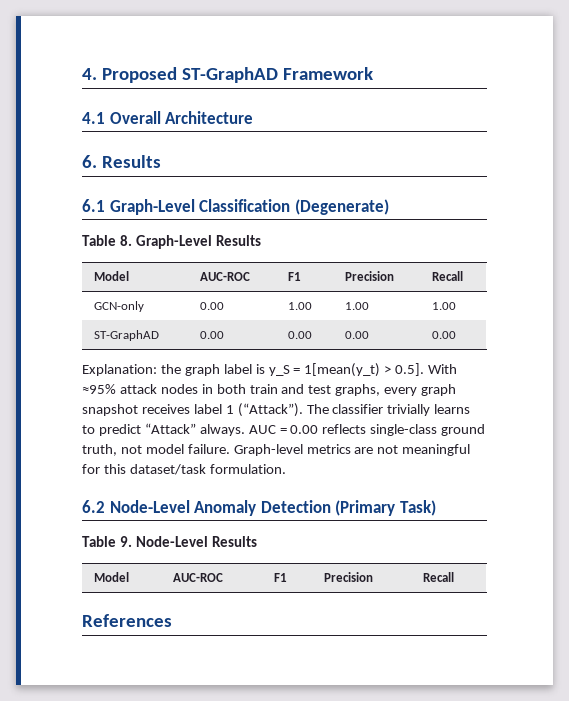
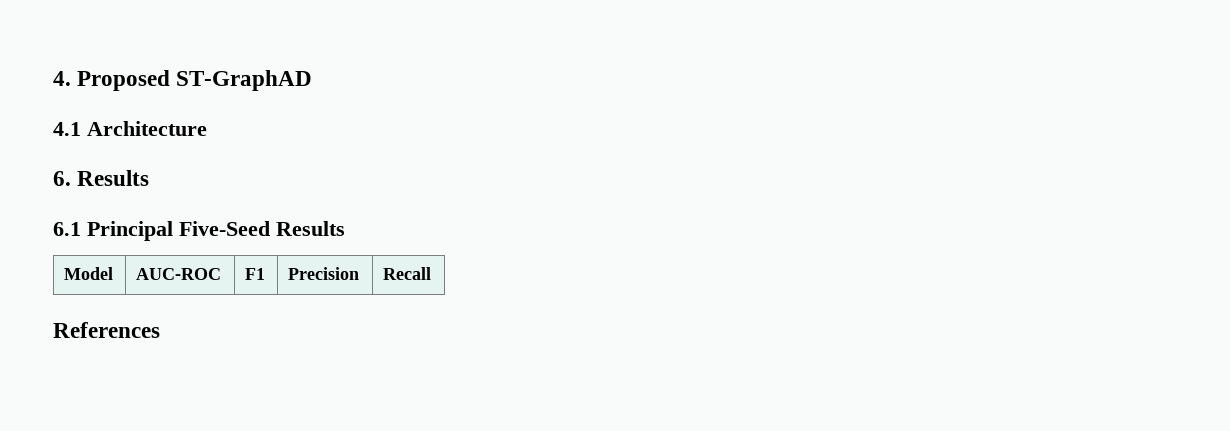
- 4. Proposed ST-GraphAD Framework
+ 4. Proposed ST-GraphAD
- 4.1 Overall Architecture
+ 4.1 Architecture
- 6.1 Graph-Level Classification (Degenerate)
- Table 8. Graph-Level Results
- Model | AUC-ROC | F1 | Precision | Recall
- GCN-only | 0.00 | 1.00 | 1.00 | 1.00
- ST-GraphAD | 0.00 | 0.00 | 0.00 | 0.00
- Explanation: the graph label is y_S = 1[mean(y_t) > 0.5]. With ≈95% attack nodes in both train and test graphs, every graph snapshot receives label 1 (“Attack”). The classifier trivially learns to predict “Attack” always. AUC = 0.00 reflects single-class ground truth, not model failure. Graph-level metrics are not meaningful for this dataset/task formulation.
- 6.2 Node-Level Anomaly Detection (Primary Task)
- Table 9. Node-Level Results
+ 6.1 Principal Five-Seed Results

